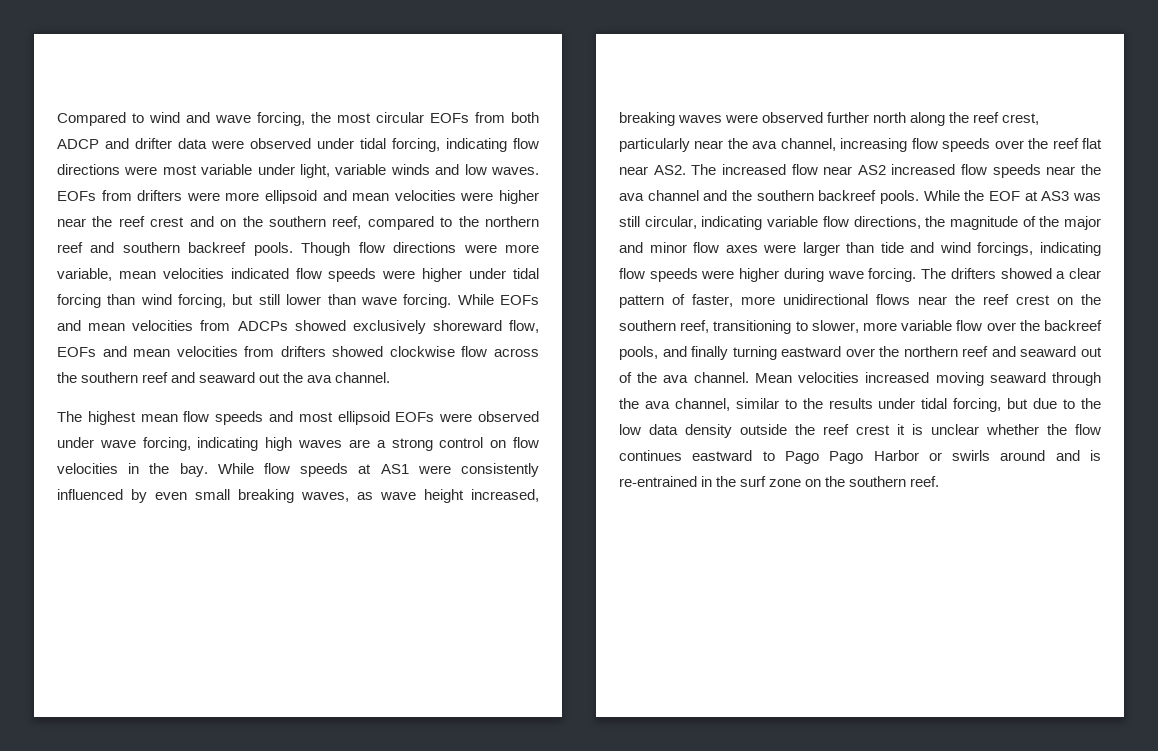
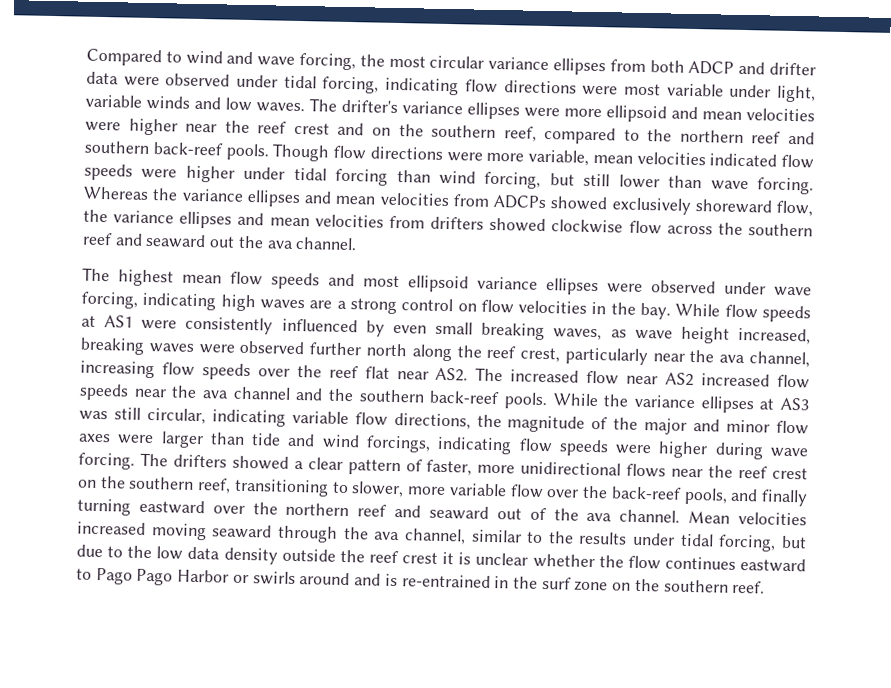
- Compared to wind and wave forcing, the most circular EOFs from both ADCP and drifter data were observed under tidal forcing, indicating flow directions were most variable under light, variable winds and low waves.
+ Compared to wind and wave forcing, the most circular variance ellipses from both ADCP and drifter data were observed under tidal forcing, indicating flow directions were most variable under light, variable winds and low waves.
- EOFs from drifters were more ellipsoid and mean velocities were higher near the reef crest and on the southern reef, compared to the northern reef and southern backreef pools.
+ The drifter's variance ellipses were more ellipsoid and mean velocities were higher near the reef crest and on the southern reef, compared to the northern reef and southern back-reef pools.
- While EOFs and mean velocities from ADCPs showed exclusively shoreward flow, EOFs and mean velocities from drifters showed clockwise flow across the southern reef and seaward out the ava channel.
+ Whereas the variance ellipses and mean velocities from ADCPs showed exclusively shoreward flow, the variance ellipses and mean velocities from drifters showed clockwise flow across the southern reef and seaward out the ava channel.
- The highest mean flow speeds and most ellipsoid EOFs were observed under wave forcing, indicating high waves are a strong control on flow velocities in the bay.
+ The highest mean flow speeds and most ellipsoid variance ellipses were observed under wave forcing, indicating high waves are a strong control on flow velocities in the bay.
- While flow speeds at AS1 were consistently influenced by even small breaking waves, as wave height increased, breaking waves were observed further north along the reef crest, particularly near the ava channel, increasing flow speeds over the reef flat near AS2. The increased flow near AS2 increased flow speeds near the ava channel and the southern backreef pools.
+ While flow speeds at AS1 were consistently influenced by even small breaking waves, as wave height increased, breaking waves were observed further north along the reef crest, particularly near the ava channel, increasing flow speeds over the reef flat near AS2. The increased flow near AS2 increased flow speeds near the ava channel and the southern back-reef pools.
- While the EOF at AS3 was still circular, indicating variable flow directions, the magnitude of the major and minor flow axes were larger than tide and wind forcings, indicating flow speeds were higher during wave forcing.
+ While the variance ellipses at AS3 was still circular, indicating variable flow directions, the magnitude of the major and minor flow axes were larger than tide and wind forcings, indicating flow speeds were higher during wave forcing.
- The drifters showed a clear pattern of faster, more unidirectional flows near the reef crest on the southern reef, transitioning to slower, more variable flow over the backreef pools, and finally turning eastward over the northern reef and seaward out of the ava channel.
+ The drifters showed a clear pattern of faster, more unidirectional flows near the reef crest on the southern reef, transitioning to slower, more variable flow over the back-reef pools, and finally turning eastward over the northern reef and seaward out of the ava channel.

